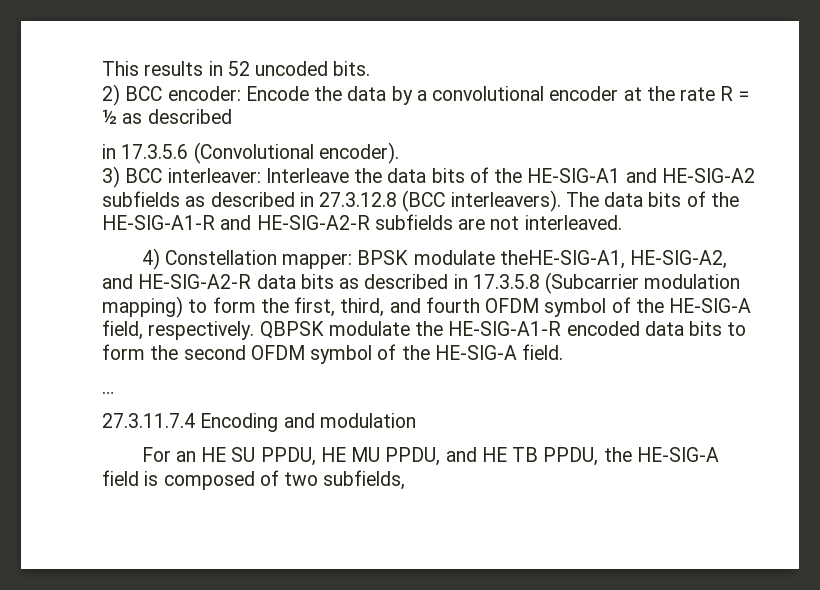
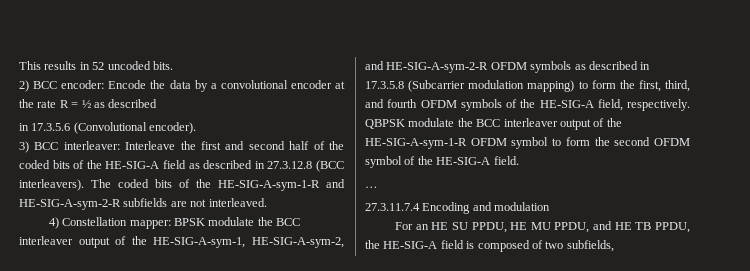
- 3) BCC interleaver: Interleave the data bits of the HE-SIG-A1 and HE-SIG-A2 subfields as described in 27.3.12.8 (BCC interleavers).
+ 3) BCC interleaver: Interleave the first and second half of the coded bits of the HE-SIG-A field as described in 27.3.12.8 (BCC interleavers).
- The data bits of the HE-SIG-A1-R and HE-SIG-A2-R subfields are not interleaved.
+ The coded bits of the HE-SIG-A-sym-1-R and HE-SIG-A-sym-2-R subfields are not interleaved.
- 4) Constellation mapper: BPSK modulate theHE-SIG-A1, HE-SIG-A2, and HE-SIG-A2-R data bits as described in 17.3.5.8 (Subcarrier modulation mapping) to form the first, third, and fourth OFDM symbol of the HE-SIG-A field, respectively.
+ 4) Constellation mapper: BPSK modulate the BCC interleaver output of the HE-SIG-A-sym-1, HE-SIG-A-sym-2, and HE-SIG-A-sym-2-R OFDM symbols as described in 17.3.5.8 (Subcarrier modulation mapping) to form the first, third, and fourth OFDM symbols of the HE-SIG-A field, respectively.
- QBPSK modulate the HE-SIG-A1-R encoded data bits to form the second OFDM symbol of the HE-SIG-A field.
+ QBPSK modulate the BCC interleaver output of the HE-SIG-A-sym-1-R OFDM symbol to form the second OFDM symbol of the HE-SIG-A field.

